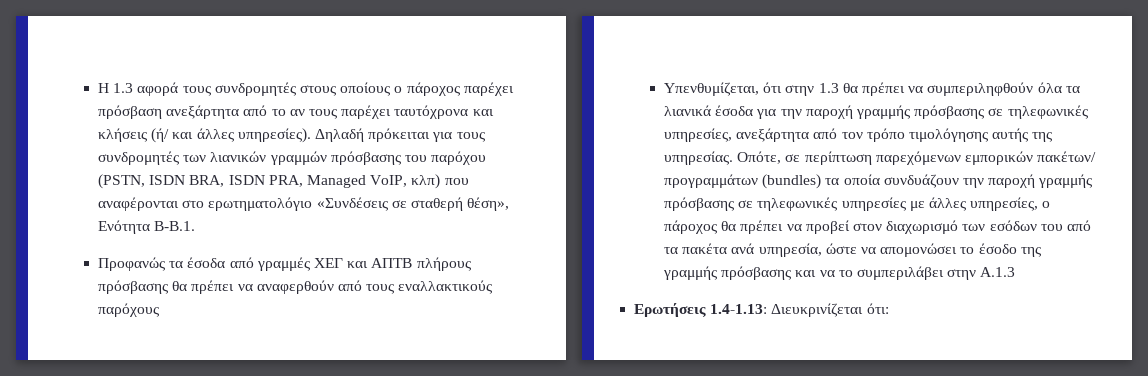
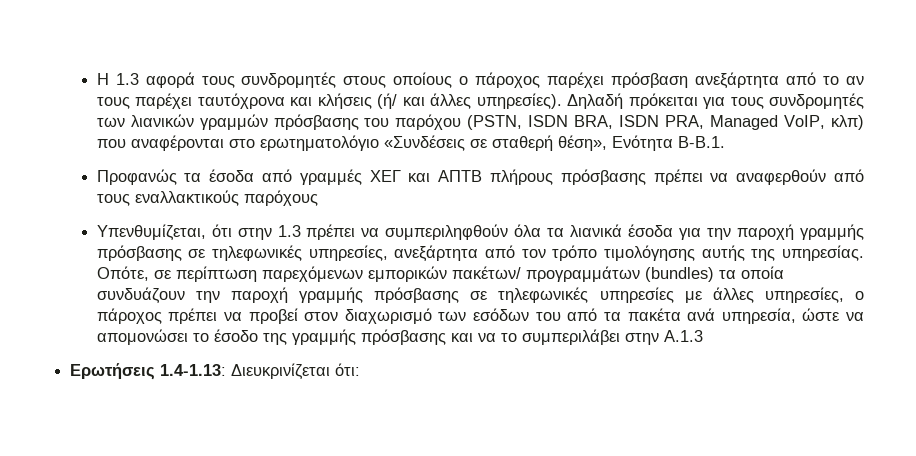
- Προφανώς τα έσοδα από γραμμές ΧΕΓ και ΑΠΤΒ πλήρους πρόσβασης θα πρέπει να αναφερθούν από τους εναλλακτικούς παρόχους
+ Προφανώς τα έσοδα από γραμμές ΧΕΓ και ΑΠΤΒ πλήρους πρόσβασης πρέπει να αναφερθούν από τους εναλλακτικούς παρόχους
- Υπενθυμίζεται, ότι στην 1.3 θα πρέπει να συμπεριληφθούν όλα τα λιανικά έσοδα για την παροχή γραμμής πρόσβασης σε τηλεφωνικές υπηρεσίες, ανεξάρτητα από τον τρόπο τιμολόγησης αυτής της υπηρεσίας.
+ Υπενθυμίζεται, ότι στην 1.3 πρέπει να συμπεριληφθούν όλα τα λιανικά έσοδα για την παροχή γραμμής πρόσβασης σε τηλεφωνικές υπηρεσίες, ανεξάρτητα από τον τρόπο τιμολόγησης αυτής της υπηρεσίας.
- Οπότε, σε περίπτωση παρεχόμενων εμπορικών πακέτων/ προγραμμάτων (bundles) τα οποία συνδυάζουν την παροχή γραμμής πρόσβασης σε τηλεφωνικές υπηρεσίες με άλλες υπηρεσίες, o πάροχος θα πρέπει να προβεί στον διαχωρισμό των εσόδων του από τα πακέτα ανά υπηρεσία, ώστε να απομονώσει το έσοδο της γραμμής πρόσβασης και να το συμπεριλάβει στην Α.1.3
+ Οπότε, σε περίπτωση παρεχόμενων εμπορικών πακέτων/ προγραμμάτων (bundles) τα οποία συνδυάζουν την παροχή γραμμής πρόσβασης σε τηλεφωνικές υπηρεσίες με άλλες υπηρεσίες, o πάροχος πρέπει να προβεί στον διαχωρισμό των εσόδων του από τα πακέτα ανά υπηρεσία, ώστε να απομονώσει το έσοδο της γραμμής πρόσβασης και να το συμπεριλάβει στην Α.1.3

